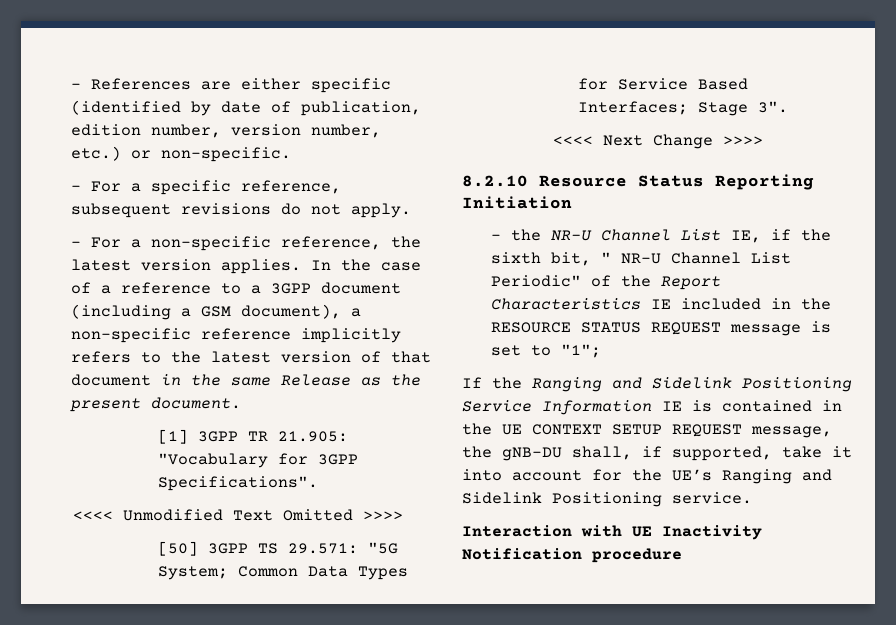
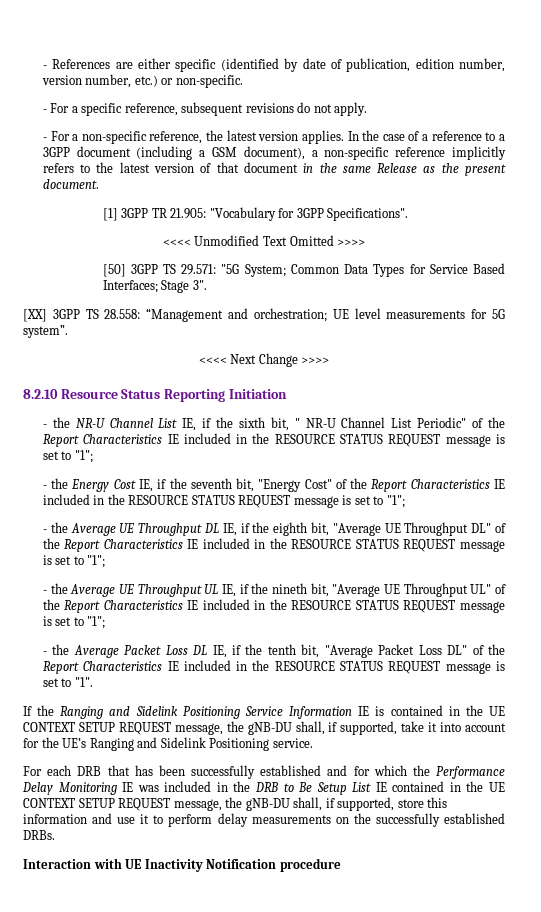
+ [XX] 3GPP TS 28.558: “Management and orchestration; UE level measurements for 5G system”.
+ - the Energy Cost IE, if the seventh bit, "Energy Cost" of the Report Characteristics IE included in the RESOURCE STATUS REQUEST message is set to "1";
+ - the Average UE Throughput DL IE, if the eighth bit, "Average UE Throughput DL" of the Report Characteristics IE included in the RESOURCE STATUS REQUEST message is set to "1";
+ - the Average UE Throughput UL IE, if the nineth bit, "Average UE Throughput UL" of the Report Characteristics IE included in the RESOURCE STATUS REQUEST message is set to "1";
+ - the Average Packet Loss DL IE, if the tenth bit, "Average Packet Loss DL" of the Report Characteristics IE included in the RESOURCE STATUS REQUEST message is set to "1".
+ For each DRB that has been successfully established and for which the Performance Delay Monitoring IE was included in the DRB to Be Setup List IE contained in the UE CONTEXT SETUP REQUEST message, the gNB-DU shall, if supported, store this information and use it to perform delay measurements on the successfully established DRBs.

